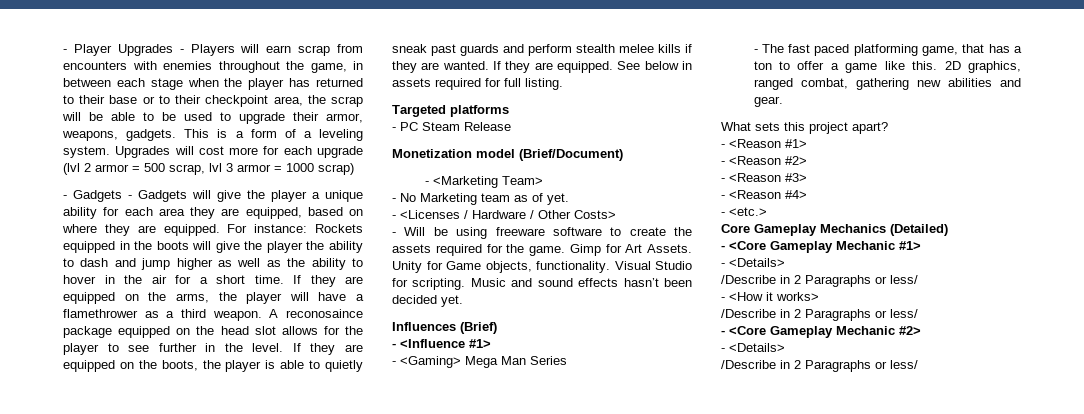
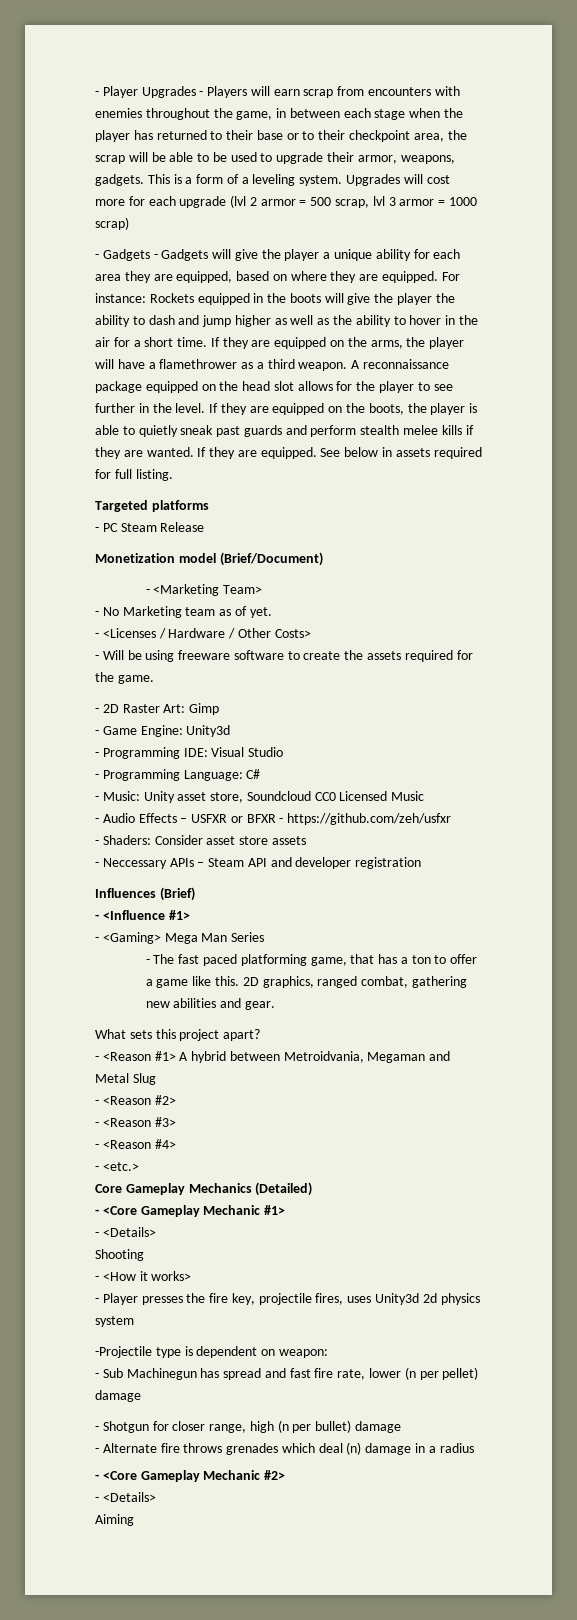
- A reconosaince package equipped on the head slot allows for the player to see further in the level.
+ A reconnaissance package equipped on the head slot allows for the player to see further in the level.
- - Will be using freeware software to create the assets required for the game. Gimp for Art Assets. Unity for Game objects, functionality. Visual Studio for scripting. Music and sound effects hasn’t been decided yet.
+ - Will be using freeware software to create the assets required for the game.
+ - 2D Raster Art: Gimp
+ - Game Engine: Unity3d
+ - Programming IDE: Visual Studio
+ - Programming Language: C#
+ - Music: Unity asset store, Soundcloud CC0 Licensed Music
+ - Audio Effects – USFXR or BFXR - https://github.com/zeh/usfxr
+ - Shaders: Consider asset store assets
+ - Neccessary APIs – Steam API and developer registration
- - <Reason #1>
+ - <Reason #1> A hybrid between Metroidvania, Megaman and Metal Slug
  - <Core Gameplay Mechanic #1>
  - <Details>
- /Describe in 2 Paragraphs or less/
+ Shooting
  - <How it works>
- /Describe in 2 Paragraphs or less/
+ - Player presses the fire key, projectile fires, uses Unity3d 2d physics system
+ -Projectile type is dependent on weapon:
+ - Sub Machinegun has spread and fast fire rate, lower (n per pellet) damage
+ - Shotgun for closer range, high (n per bullet) damage
+ - Alternate fire throws grenades which deal (n) damage in a radius
  - <Core Gameplay Mechanic #2>
  - <Details>
- /Describe in 2 Paragraphs or less/
+ Aiming

